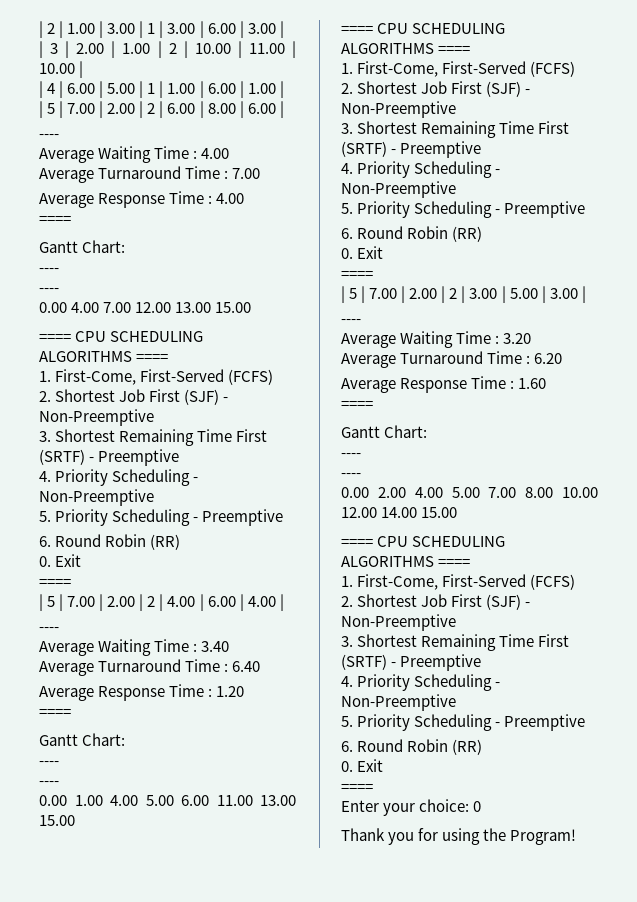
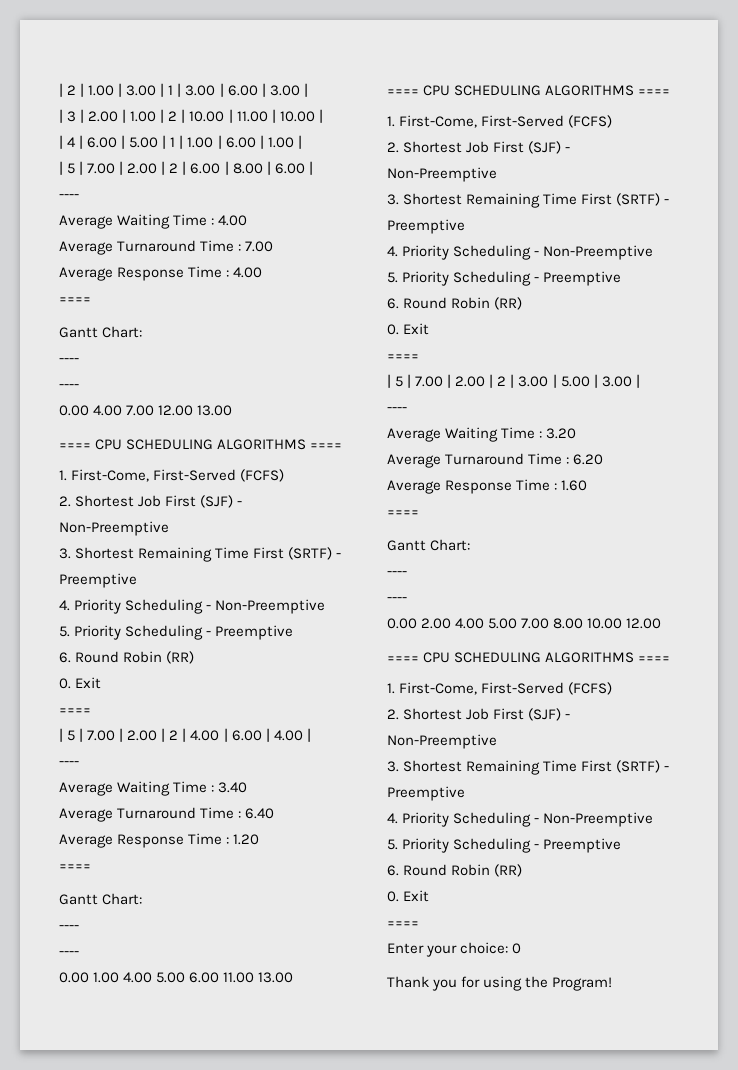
- 0.00 4.00 7.00 12.00 13.00 15.00
+ 0.00 4.00 7.00 12.00 13.00
- 0.00 1.00 4.00 5.00 6.00 11.00 13.00 15.00
+ 0.00 1.00 4.00 5.00 6.00 11.00 13.00
- 0.00 2.00 4.00 5.00 7.00 8.00 10.00 12.00 14.00 15.00
+ 0.00 2.00 4.00 5.00 7.00 8.00 10.00 12.00

